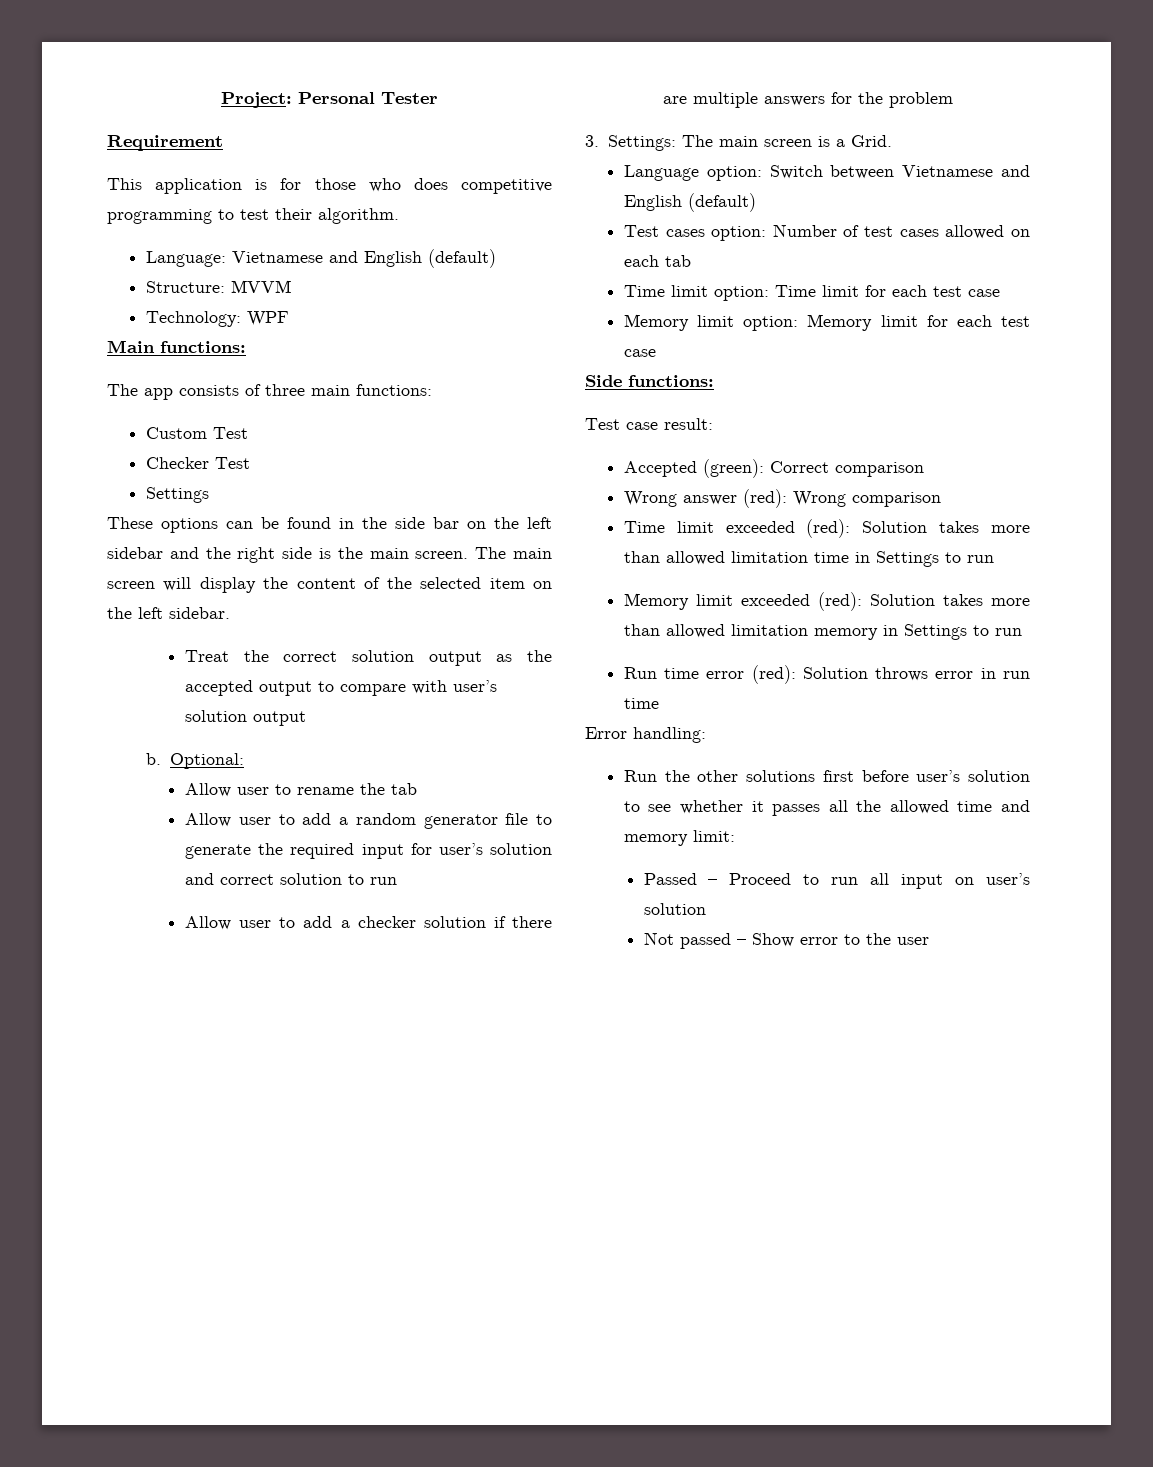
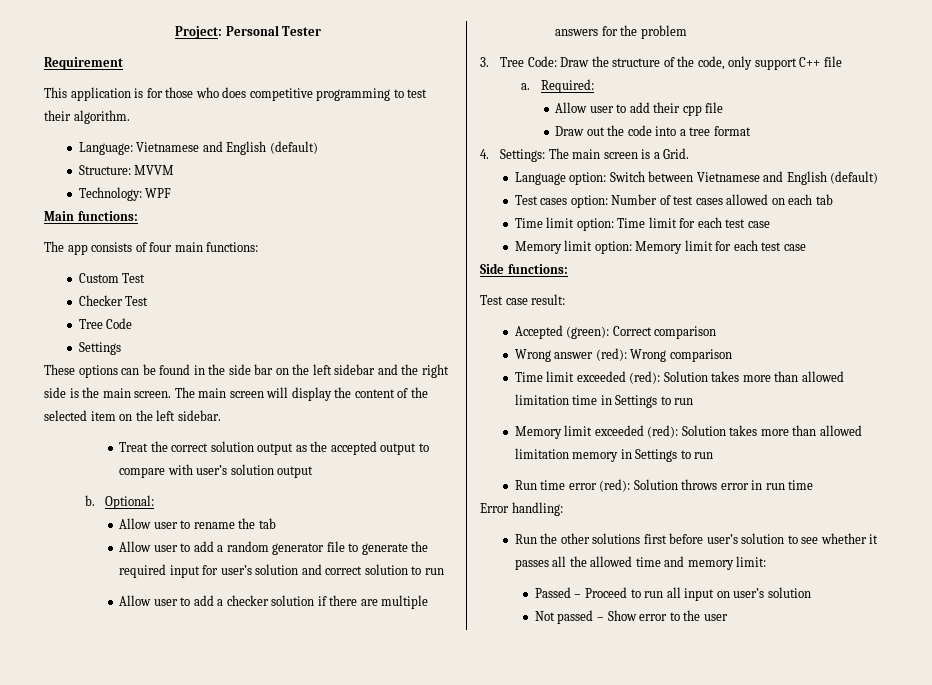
- The app consists of three main functions:
+ The app consists of four main functions:
+ Tree Code
- 3. Settings: The main screen is a Grid.
+ 3. Tree Code: Draw the structure of the code, only support C++ file
+ a. Required:
+ Allow user to add their cpp file
+ Draw out the code into a tree format
+ 4. Settings: The main screen is a Grid.

